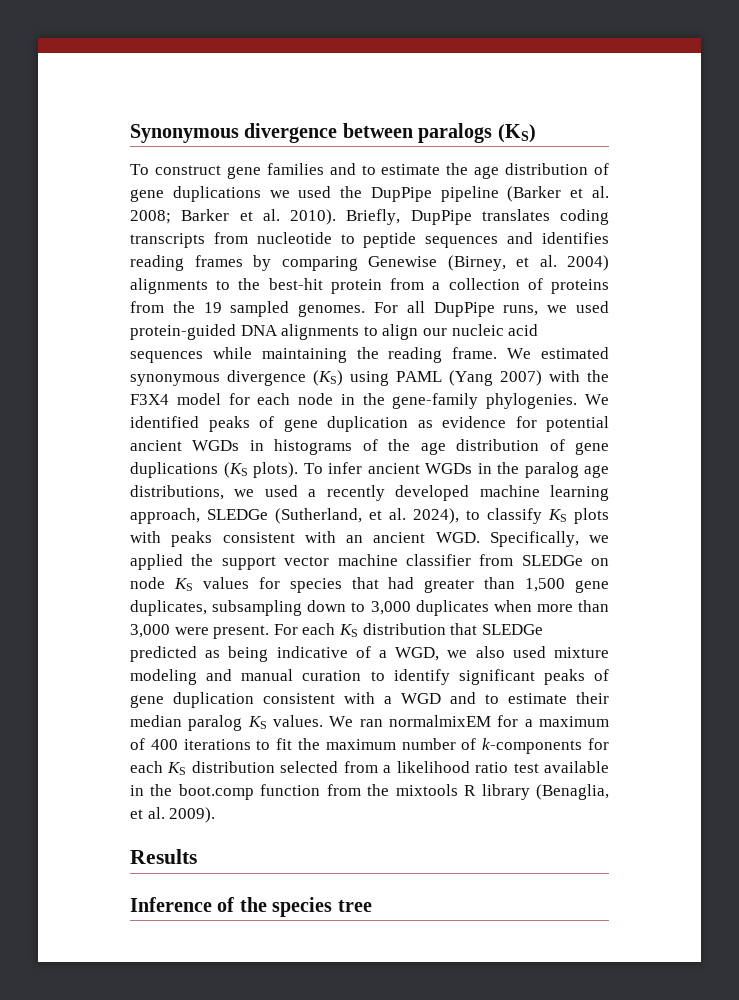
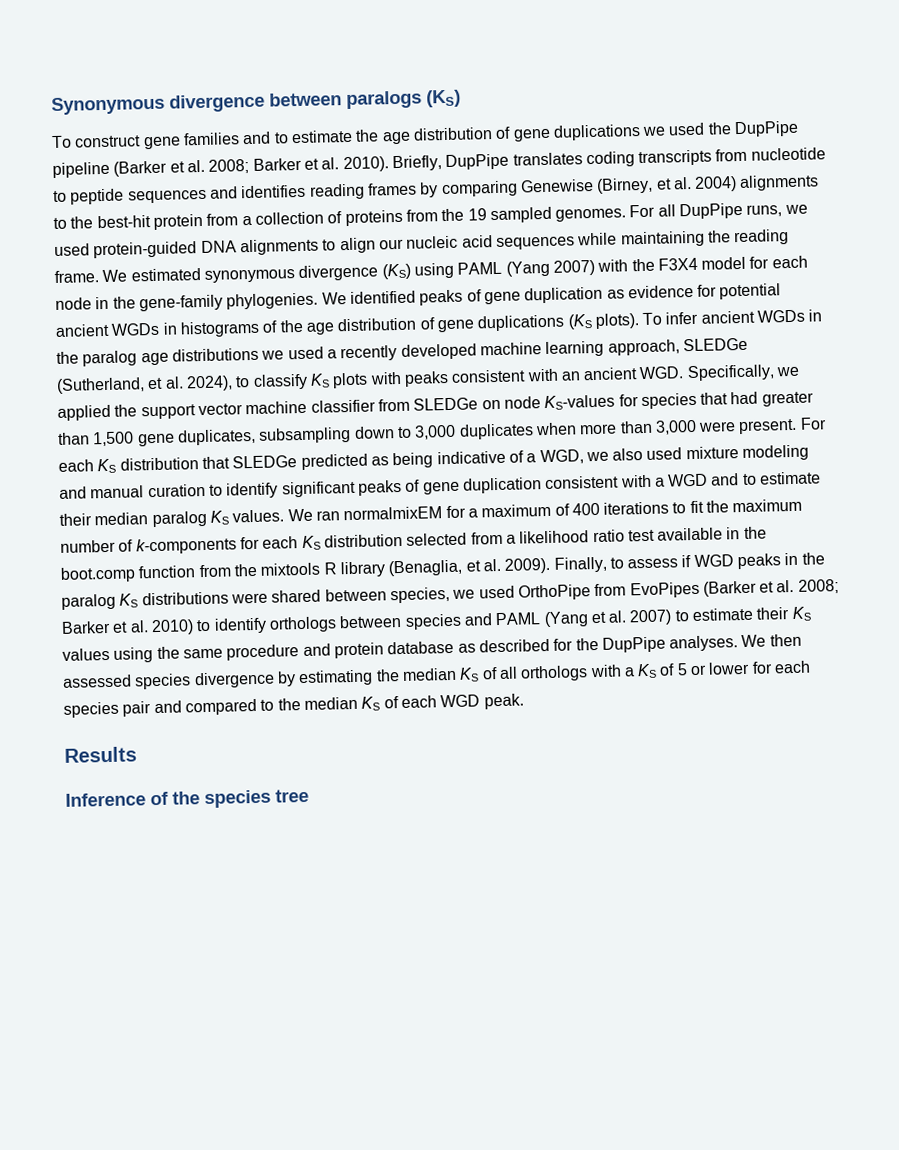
- To infer ancient WGDs in the paralog age distributions, we used a recently developed machine learning approach, SLEDGe (Sutherland, et al. 2024), to classify KS plots with peaks consistent with an ancient WGD. Specifically, we applied the support vector machine classifier from SLEDGe on node KS values for species that had greater than 1,500 gene duplicates, subsampling down to 3,000 duplicates when more than 3,000 were present.
+ To infer ancient WGDs in the paralog age distributions we used a recently developed machine learning approach, SLEDGe (Sutherland, et al. 2024), to classify KS plots with peaks consistent with an ancient WGD. Specifically, we applied the support vector machine classifier from SLEDGe on node KS-values for species that had greater than 1,500 gene duplicates, subsampling down to 3,000 duplicates when more than 3,000 were present.
+ Finally, to assess if WGD peaks in the paralog KS distributions were shared between species, we used OrthoPipe from EvoPipes (Barker et al. 2008; Barker et al. 2010) to identify orthologs between species and PAML (Yang et al. 2007) to estimate their KS values using the same procedure and protein database as described for the DupPipe analyses. We then assessed species divergence by estimating the median KS of all orthologs with a KS of 5 or lower for each species pair and compared to the median KS of each WGD peak.

